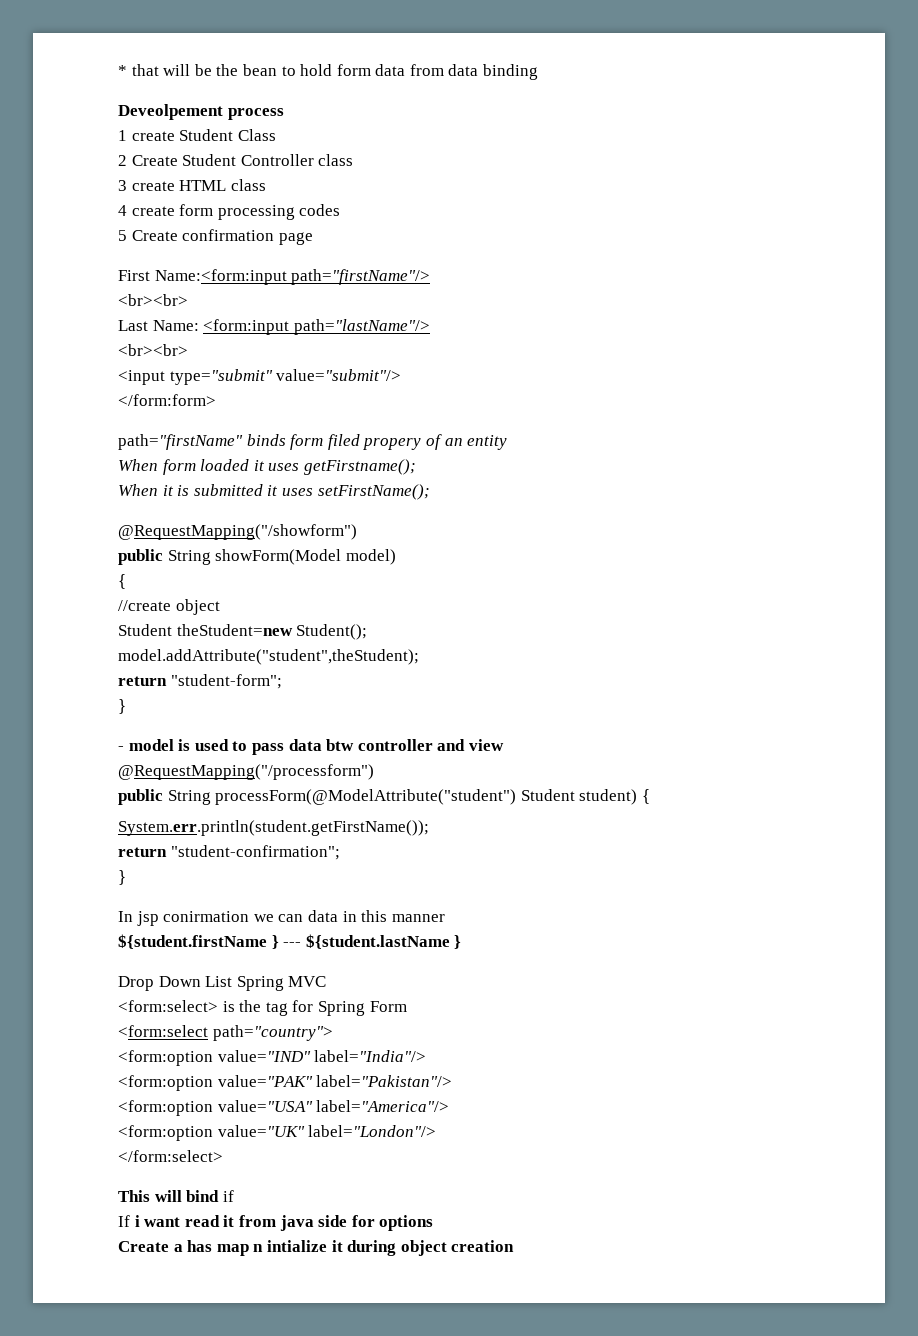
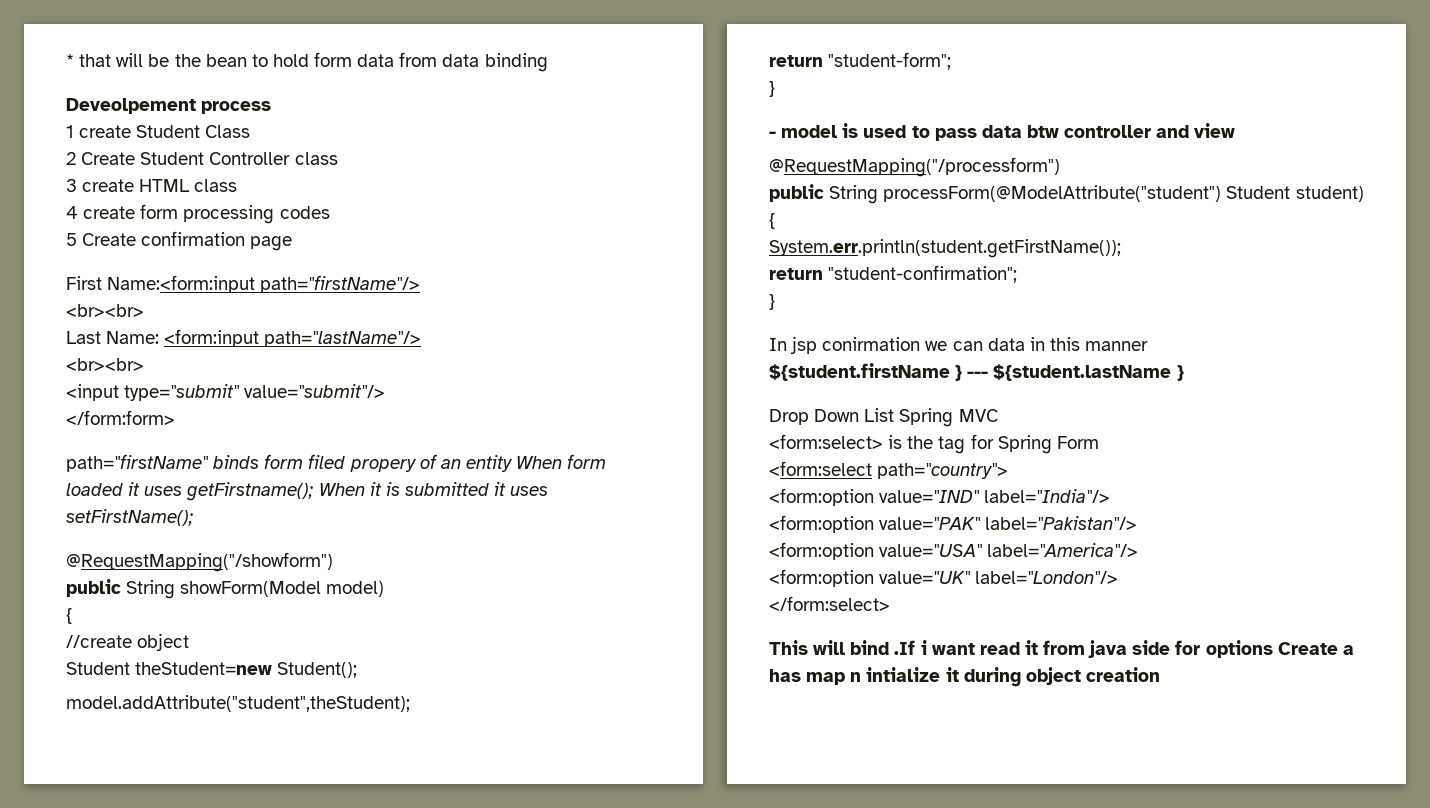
- path="firstName" binds form filed propery of an entity
- When form loaded it uses getFirstname();
- When it is submitted it uses setFirstName();
+ path="firstName" binds form filed propery of an entity When form loaded it uses getFirstname(); When it is submitted it uses setFirstName();
- This will bind if
- If i want read it from java side for options
- Create a has map n intialize it during object creation
+ This will bind .If i want read it from java side for options Create a has map n intialize it during object creation

